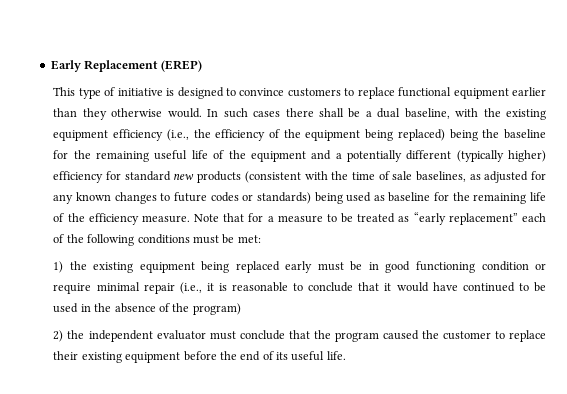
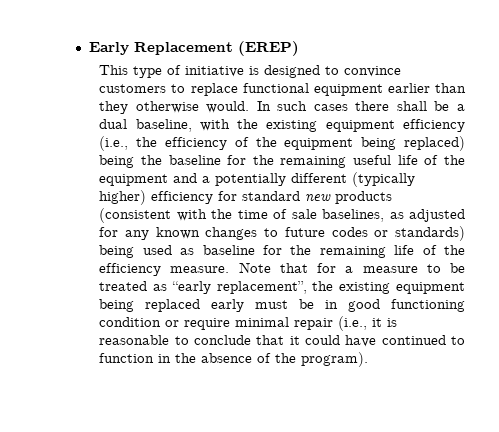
- Note that for a measure to be treated as “early replacement” each of the following conditions must be met:
- 1) the existing equipment being replaced early must be in good functioning condition or require minimal repair (i.e., it is reasonable to conclude that it would have continued to be used in the absence of the program)
- 2) the independent evaluator must conclude that the program caused the customer to replace their existing equipment before the end of its useful life.
+ Note that for a measure to be treated as “early replacement”, the existing equipment being replaced early must be in good functioning condition or require minimal repair (i.e., it is reasonable to conclude that it could have continued to function in the absence of the program).

